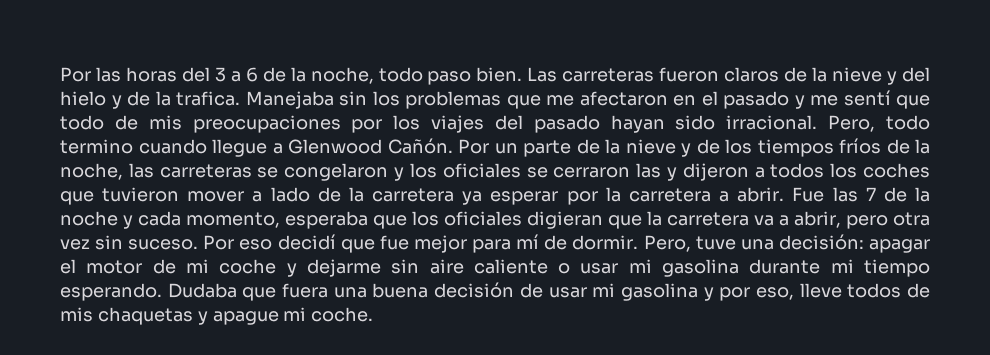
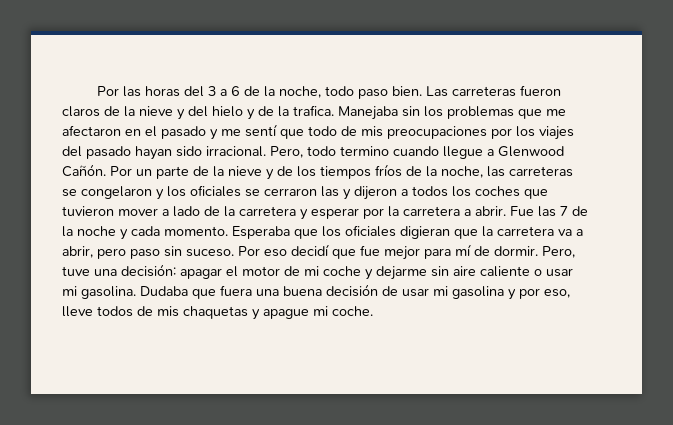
- Por un parte de la nieve y de los tiempos fríos de la noche, las carreteras se congelaron y los oficiales se cerraron las y dijeron a todos los coches que tuvieron mover a lado de la carretera ya esperar por la carretera a abrir.
+ Por un parte de la nieve y de los tiempos fríos de la noche, las carreteras se congelaron y los oficiales se cerraron las y dijeron a todos los coches que tuvieron mover a lado de la carretera y esperar por la carretera a abrir.
- Fue las 7 de la noche y cada momento, esperaba que los oficiales digieran que la carretera va a abrir, pero otra vez sin suceso.
+ Fue las 7 de la noche y cada momento. Esperaba que los oficiales digieran que la carretera va a abrir, pero paso sin suceso.
- Pero, tuve una decisión: apagar el motor de mi coche y dejarme sin aire caliente o usar mi gasolina durante mi tiempo esperando.
+ Pero, tuve una decisión: apagar el motor de mi coche y dejarme sin aire caliente o usar mi gasolina.

